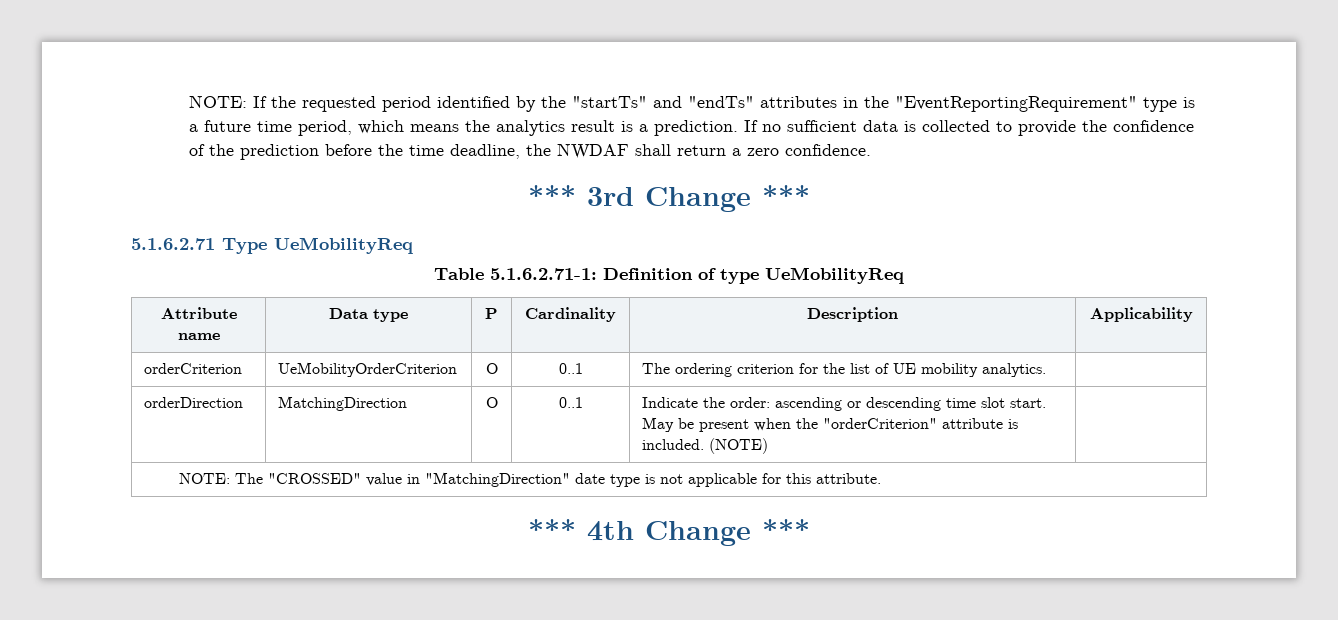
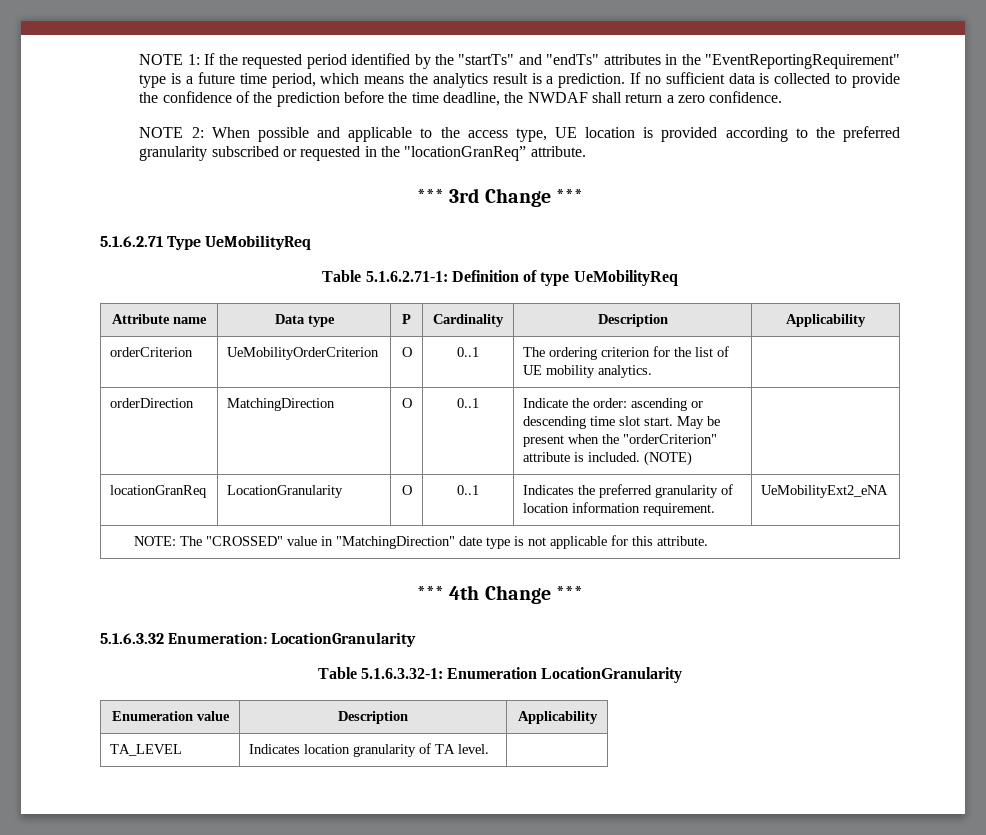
- NOTE: If the requested period identified by the "startTs" and "endTs" attributes in the "EventReportingRequirement" type is a future time period, which means the analytics result is a prediction.
+ NOTE 1: If the requested period identified by the "startTs" and "endTs" attributes in the "EventReportingRequirement" type is a future time period, which means the analytics result is a prediction.
+ NOTE 2: When possible and applicable to the access type, UE location is provided according to the preferred granularity subscribed or requested in the "locationGranReq” attribute.
+ locationGranReq | LocationGranularity | O | 0..1 | Indicates the preferred granularity of location information requirement. | UeMobilityExt2_eNA
+ 5.1.6.3.32 Enumeration: LocationGranularity
+ Table 5.1.6.3.32-1: Enumeration LocationGranularity
+ Enumeration value | Description | Applicability
+ TA_LEVEL | Indicates location granularity of TA level. |

